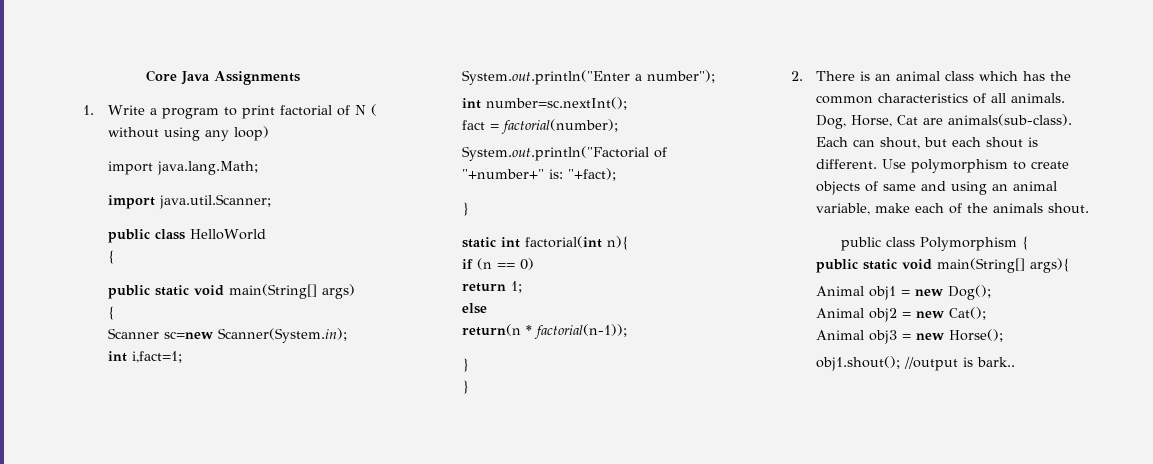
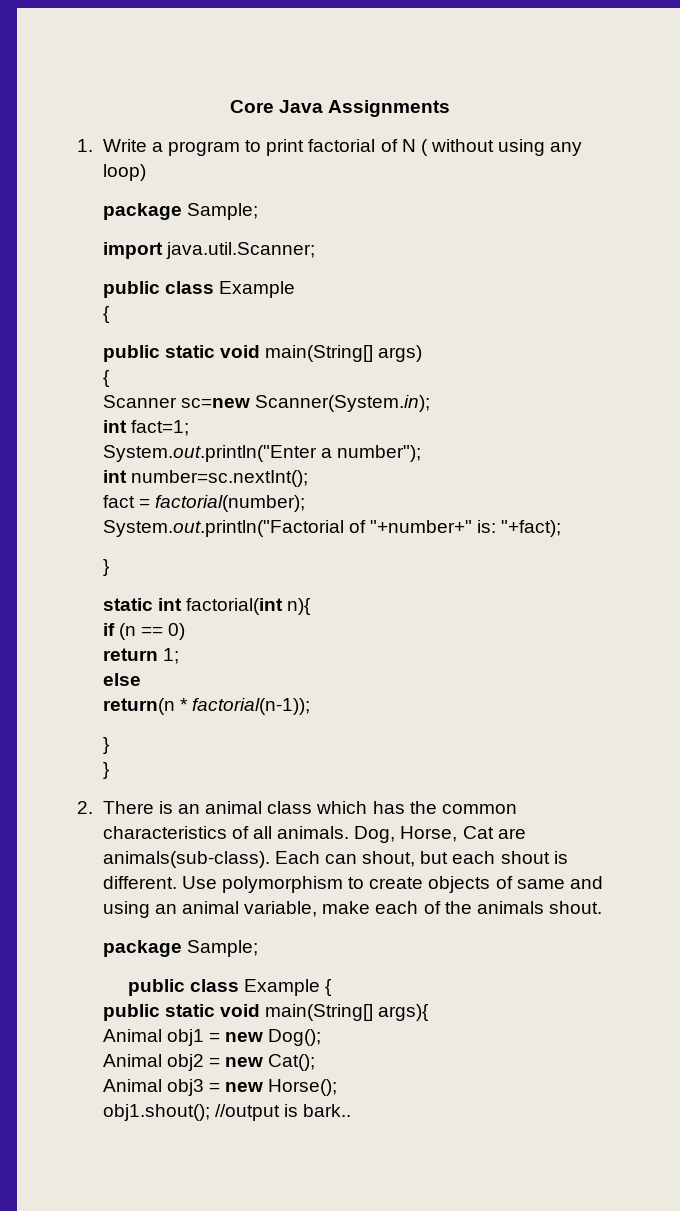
  1. Write a program to print factorial of N ( without using any loop)
- import java.lang.Math;
+ package Sample;
  import java.util.Scanner;
- public class HelloWorld
+ public class Example
- int i,fact=1;
+ int fact=1;
  Use polymorphism to create objects of same and using an animal variable, make each of the animals shout.
- public class Polymorphism {
+ package Sample;
+ public class Example {

